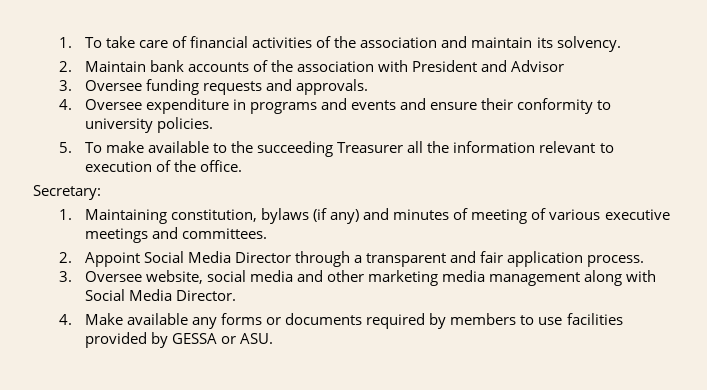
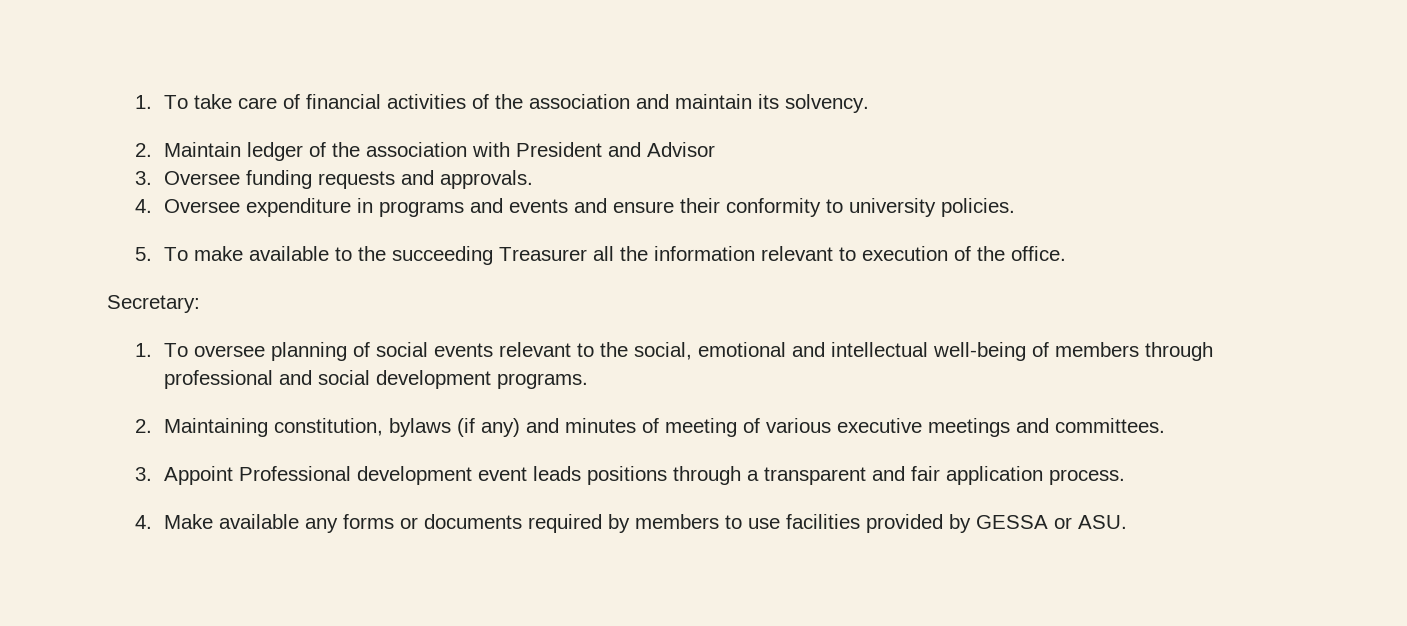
- 2. Maintain bank accounts of the association with President and Advisor
+ 2. Maintain ledger of the association with President and Advisor
- 1. Maintaining constitution, bylaws (if any) and minutes of meeting of various executive meetings and committees.
+ 1. To oversee planning of social events relevant to the social, emotional and intellectual well-being of members through professional and social development programs.
+ 2. Maintaining constitution, bylaws (if any) and minutes of meeting of various executive meetings and committees.
- 2. Appoint Social Media Director through a transparent and fair application process.
+ 3. Appoint Professional development event leads positions through a transparent and fair application process.
- 3. Oversee website, social media and other marketing media management along with Social Media Director.

